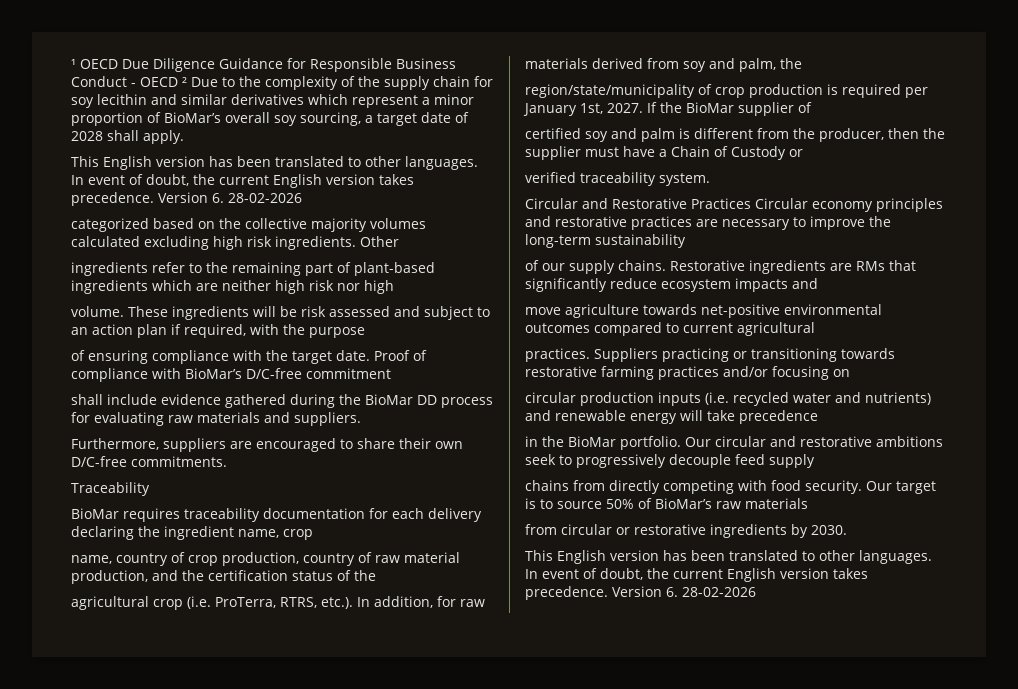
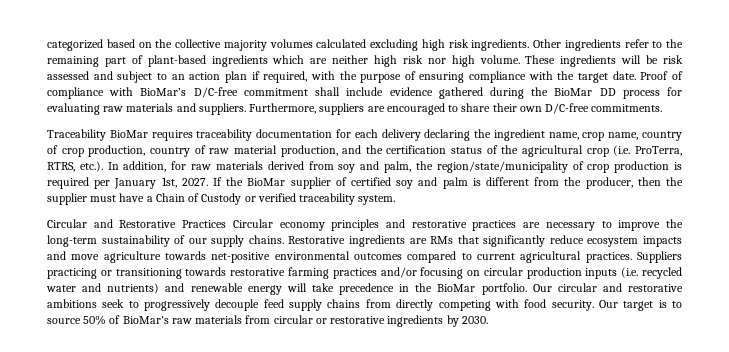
- ¹ OECD Due Diligence Guidance for Responsible Business Conduct - OECD ² Due to the complexity of the supply chain for soy lecithin and similar derivatives which represent a minor proportion of BioMar’s overall soy sourcing, a target date of 2028 shall apply.
- This English version has been translated to other languages. In event of doubt, the current English version takes precedence. Version 6. 28-02-2026
- Other
- ingredients refer to the remaining part of plant-based ingredients which are neither high risk nor high
- volume.
+ Other ingredients refer to the remaining part of plant-based ingredients which are neither high risk nor high volume.
- These ingredients will be risk assessed and subject to an action plan if required, with the purpose
- of ensuring compliance with the target date.
+ These ingredients will be risk assessed and subject to an action plan if required, with the purpose of ensuring compliance with the target date.
- Proof of compliance with BioMar’s D/C-free commitment
- shall include evidence gathered during the BioMar DD process for evaluating raw materials and suppliers.
- Furthermore, suppliers are encouraged to share their own D/C-free commitments.
+ Proof of compliance with BioMar’s D/C-free commitment shall include evidence gathered during the BioMar DD process for evaluating raw materials and suppliers. Furthermore, suppliers are encouraged to share their own D/C-free commitments.
- Traceability
- BioMar requires traceability documentation for each delivery declaring the ingredient name, crop
- name, country of crop production, country of raw material production, and the certification status of the
- agricultural crop (i.e. ProTerra, RTRS, etc.). In addition, for raw materials derived from soy and palm, the
- region/state/municipality of crop production is required per January 1st, 2027.
+ Traceability BioMar requires traceability documentation for each delivery declaring the ingredient name, crop name, country of crop production, country of raw material production, and the certification status of the agricultural crop (i.e. ProTerra, RTRS, etc.). In addition, for raw materials derived from soy and palm, the region/state/municipality of crop production is required per January 1st, 2027.
- If the BioMar supplier of
- certified soy and palm is different from the producer, then the supplier must have a Chain of Custody or
- verified traceability system.
+ If the BioMar supplier of certified soy and palm is different from the producer, then the supplier must have a Chain of Custody or verified traceability system.
- Circular and Restorative Practices Circular economy principles and restorative practices are necessary to improve the long-term sustainability
- of our supply chains.
+ Circular and Restorative Practices Circular economy principles and restorative practices are necessary to improve the long-term sustainability of our supply chains.
- Restorative ingredients are RMs that significantly reduce ecosystem impacts and
- move agriculture towards net-positive environmental outcomes compared to current agricultural
- practices.
+ Restorative ingredients are RMs that significantly reduce ecosystem impacts and move agriculture towards net-positive environmental outcomes compared to current agricultural practices.
- Suppliers practicing or transitioning towards restorative farming practices and/or focusing on
- circular production inputs (i.e. recycled water and nutrients) and renewable energy will take precedence
- in the BioMar portfolio.
+ Suppliers practicing or transitioning towards restorative farming practices and/or focusing on circular production inputs (i.e. recycled water and nutrients) and renewable energy will take precedence in the BioMar portfolio.
- Our circular and restorative ambitions seek to progressively decouple feed supply
- chains from directly competing with food security.
+ Our circular and restorative ambitions seek to progressively decouple feed supply chains from directly competing with food security.
- Our target is to source 50% of BioMar’s raw materials
- from circular or restorative ingredients by 2030.
- This English version has been translated to other languages. In event of doubt, the current English version takes precedence. Version 6. 28-02-2026
+ Our target is to source 50% of BioMar’s raw materials from circular or restorative ingredients by 2030.

